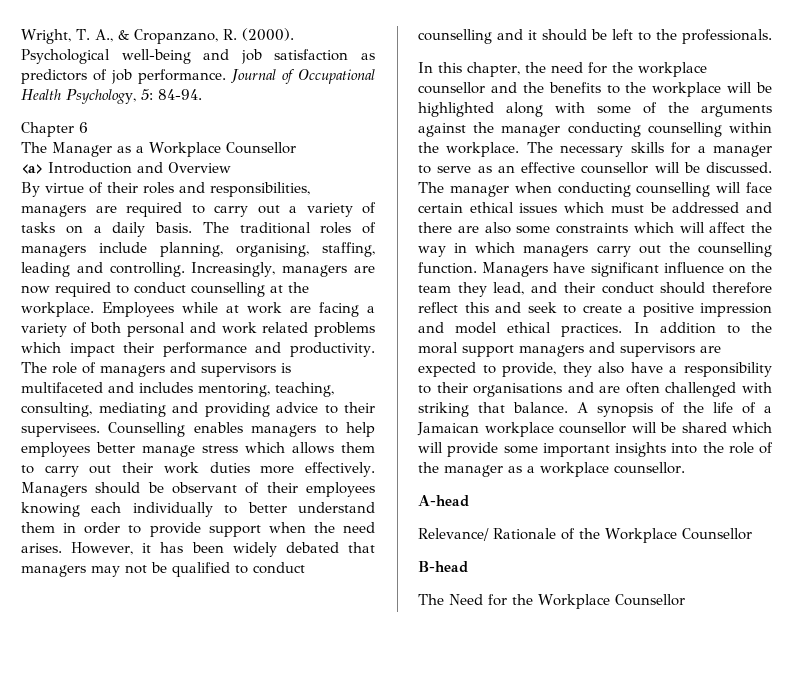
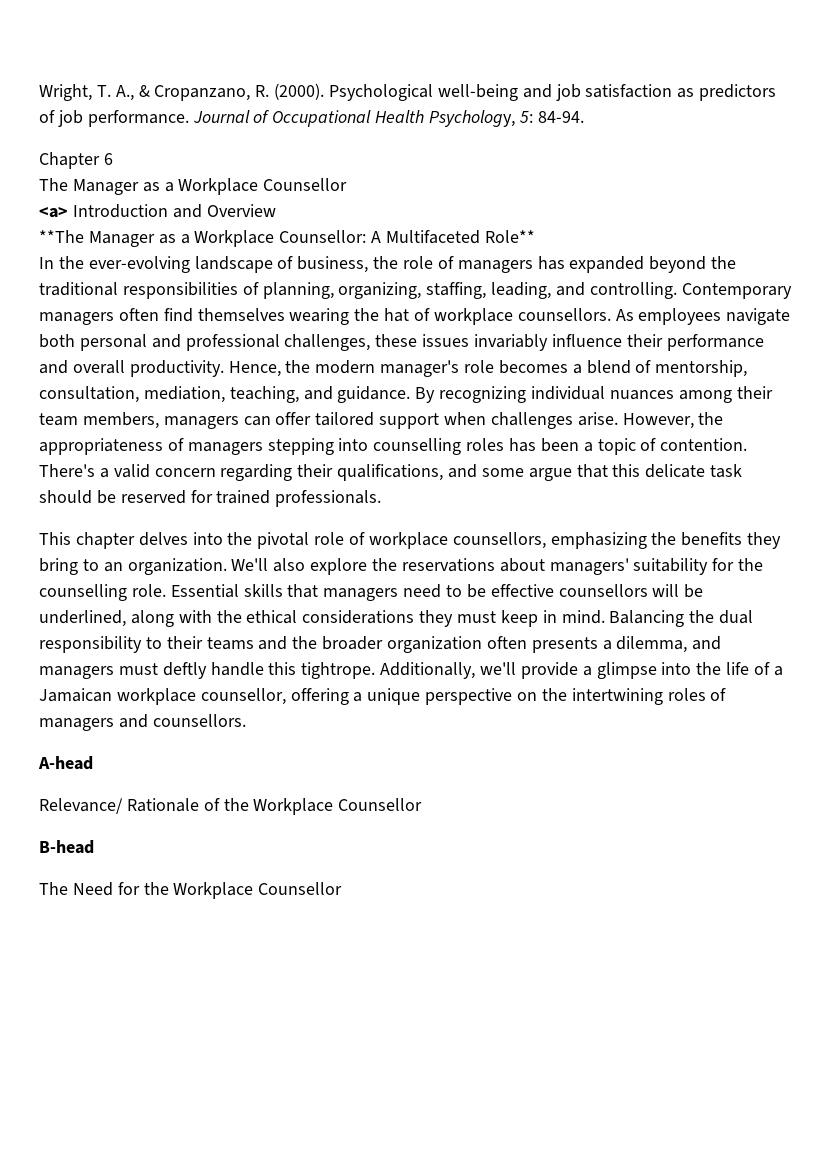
- By virtue of their roles and responsibilities, managers are required to carry out a variety of tasks on a daily basis. The traditional roles of managers include planning, organising, staffing, leading and controlling. Increasingly, managers are now required to conduct counselling at the workplace. Employees while at work are facing a variety of both personal and work related problems which impact their performance and productivity. The role of managers and supervisors is multifaceted and includes mentoring, teaching, consulting, mediating and providing advice to their supervisees. Counselling enables managers to help employees better manage stress which allows them to carry out their work duties more effectively. Managers should be observant of their employees knowing each individually to better understand them in order to provide support when the need arises. However, it has been widely debated that managers may not be qualified to conduct counselling and it should be left to the professionals.
- In this chapter, the need for the workplace counsellor and the benefits to the workplace will be highlighted along with some of the arguments against the manager conducting counselling within the workplace. The necessary skills for a manager to serve as an effective counsellor will be discussed. The manager when conducting counselling will face certain ethical issues which must be addressed and there are also some constraints which will affect the way in which managers carry out the counselling function. Managers have significant influence on the team they lead, and their conduct should therefore reflect this and seek to create a positive impression and model ethical practices. In addition to the moral support managers and supervisors are expected to provide, they also have a responsibility to their organisations and are often challenged with striking that balance. A synopsis of the life of a Jamaican workplace counsellor will be shared which will provide some important insights into the role of the manager as a workplace counsellor.
+ **The Manager as a Workplace Counsellor: A Multifaceted Role**
+ In the ever-evolving landscape of business, the role of managers has expanded beyond the traditional responsibilities of planning, organizing, staffing, leading, and controlling. Contemporary managers often find themselves wearing the hat of workplace counsellors. As employees navigate both personal and professional challenges, these issues invariably influence their performance and overall productivity. Hence, the modern manager's role becomes a blend of mentorship, consultation, mediation, teaching, and guidance. By recognizing individual nuances among their team members, managers can offer tailored support when challenges arise. However, the appropriateness of managers stepping into counselling roles has been a topic of contention. There's a valid concern regarding their qualifications, and some argue that this delicate task should be reserved for trained professionals.
+ This chapter delves into the pivotal role of workplace counsellors, emphasizing the benefits they bring to an organization. We'll also explore the reservations about managers' suitability for the counselling role. Essential skills that managers need to be effective counsellors will be underlined, along with the ethical considerations they must keep in mind. Balancing the dual responsibility to their teams and the broader organization often presents a dilemma, and managers must deftly handle this tightrope. Additionally, we'll provide a glimpse into the life of a Jamaican workplace counsellor, offering a unique perspective on the intertwining roles of managers and counsellors.

